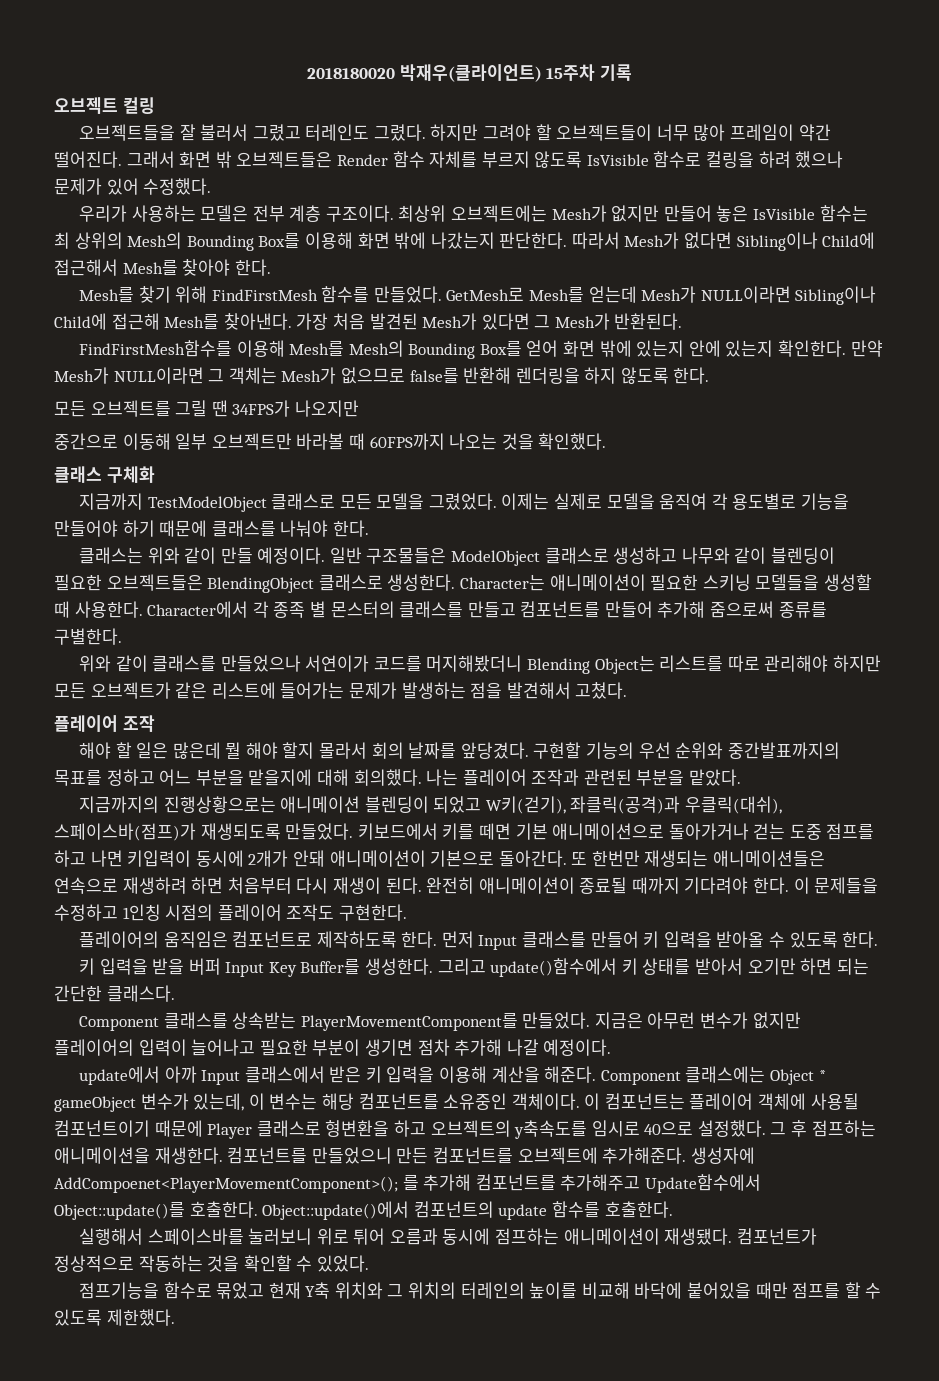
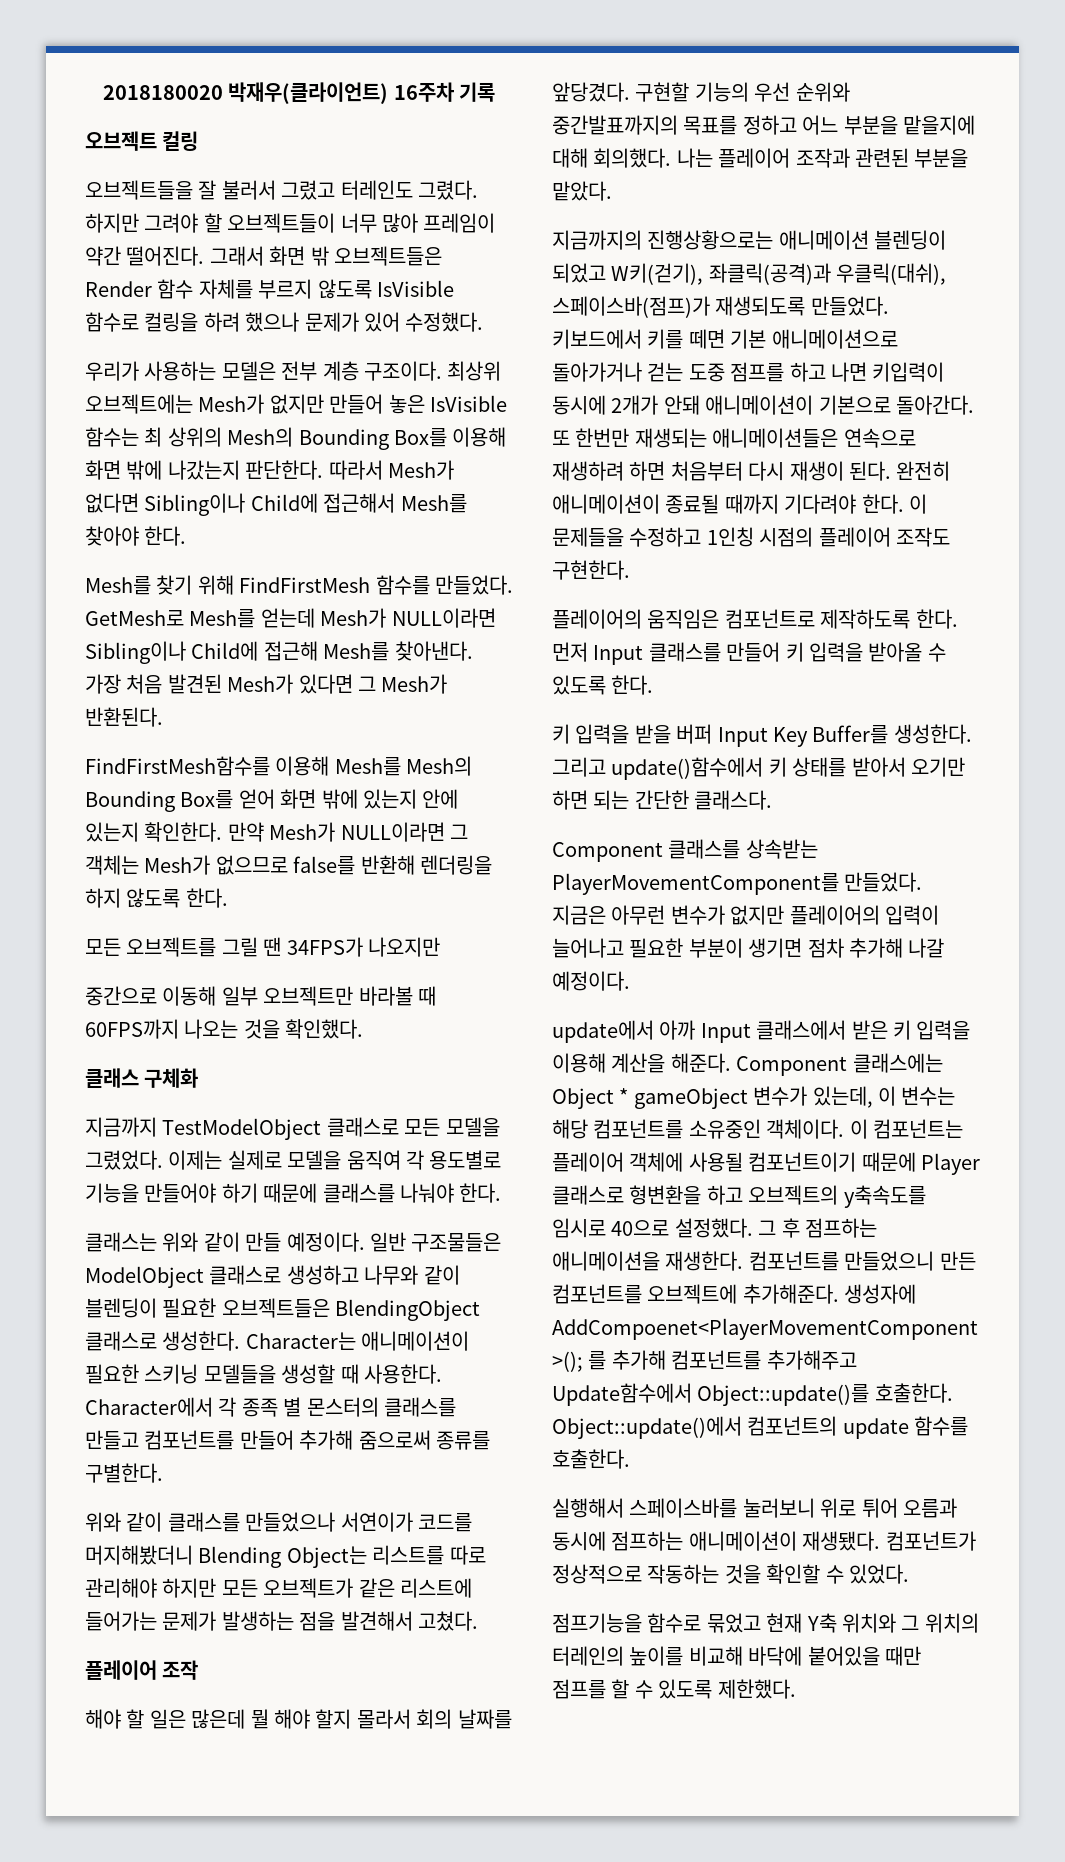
- 2018180020 박재우(클라이언트) 15주차 기록
+ 2018180020 박재우(클라이언트) 16주차 기록

